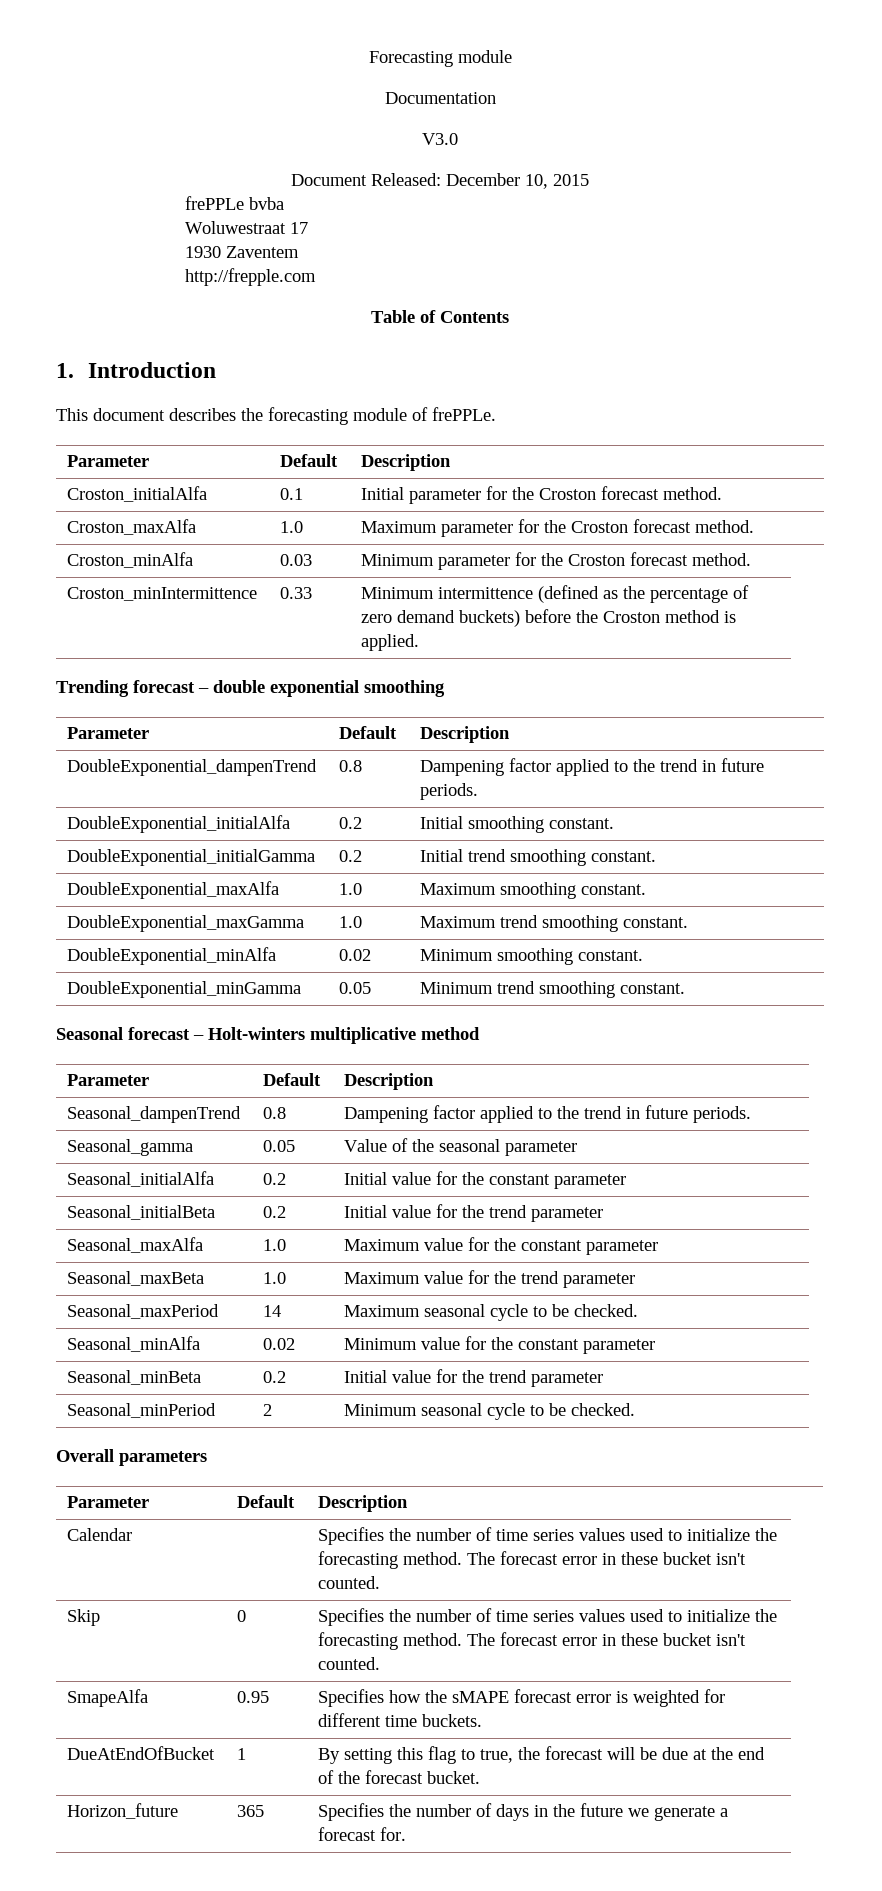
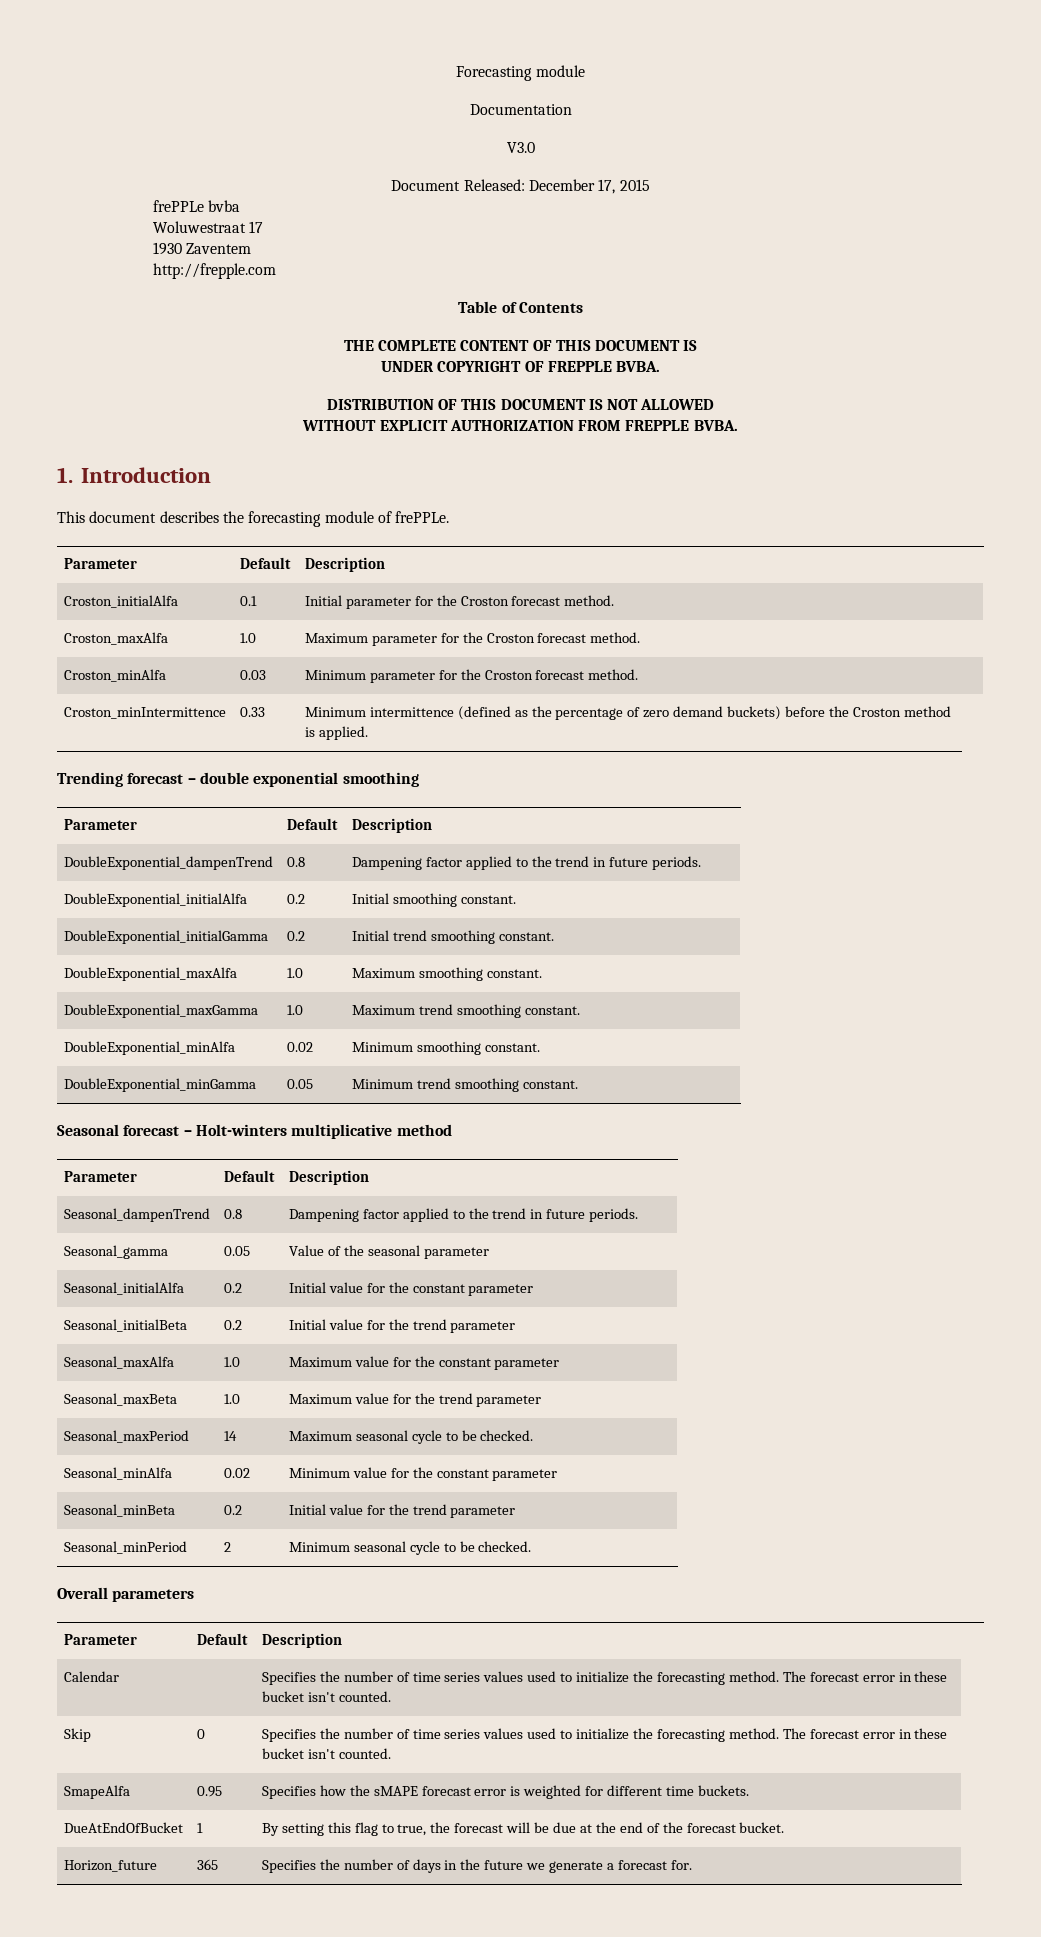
- Document Released: December 10, 2015
+ Document Released: December 17, 2015
+ THE COMPLETE CONTENT OF THIS DOCUMENT IS
+ UNDER COPYRIGHT OF FREPPLE BVBA.
+ DISTRIBUTION OF THIS DOCUMENT IS NOT ALLOWED
+ WITHOUT EXPLICIT AUTHORIZATION FROM FREPPLE BVBA.

